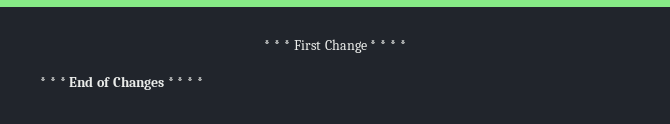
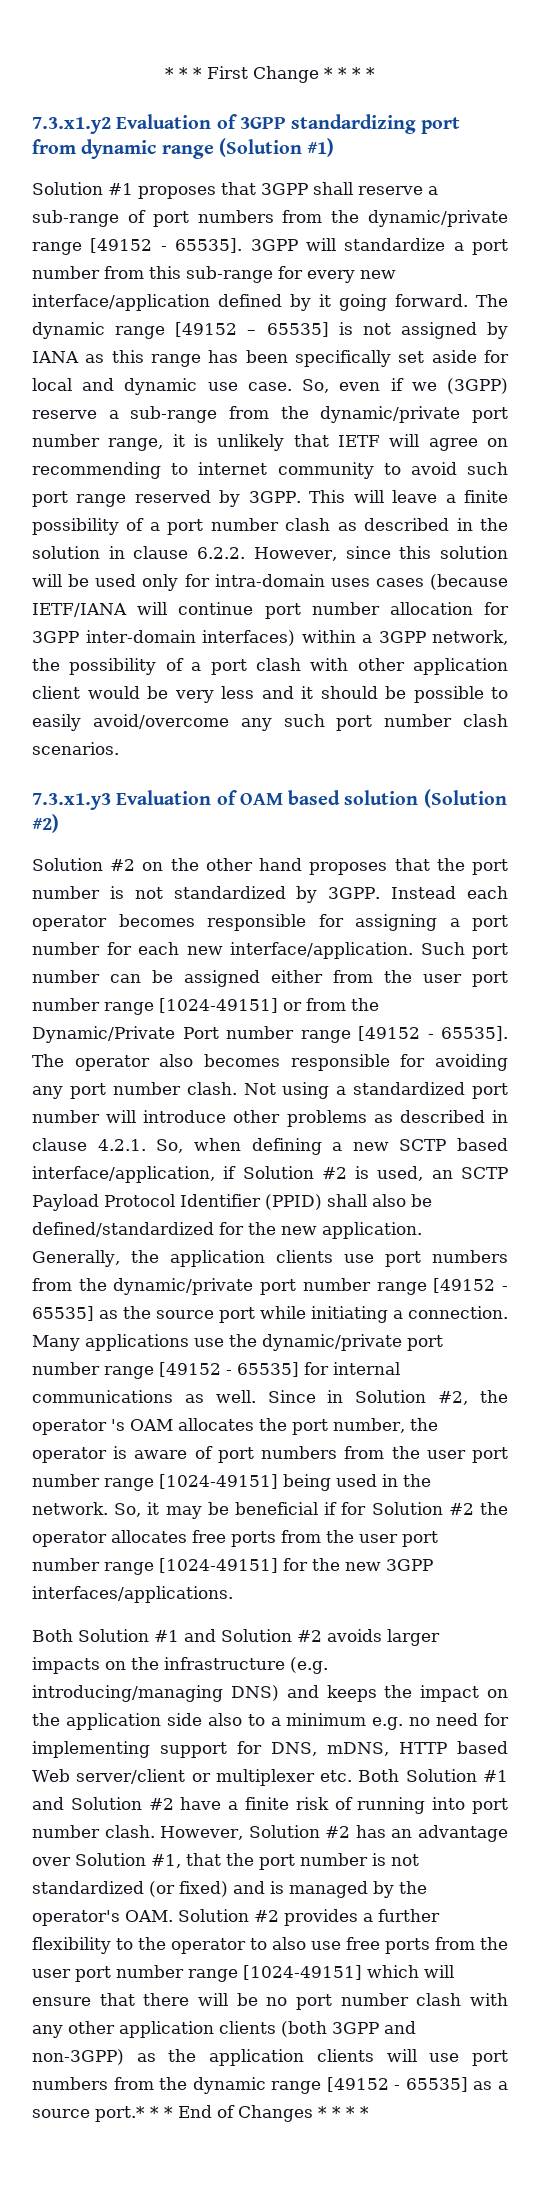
- * * * End of Changes * * * *
+ 7.3.x1.y2 Evaluation of 3GPP standardizing port from dynamic range (Solution #1)
+ Solution #1 proposes that 3GPP shall reserve a sub-range of port numbers from the dynamic/private range [49152 - 65535]. 3GPP will standardize a port number from this sub-range for every new interface/application defined by it going forward. The dynamic range [49152 – 65535] is not assigned by IANA as this range has been specifically set aside for local and dynamic use case. So, even if we (3GPP) reserve a sub-range from the dynamic/private port number range, it is unlikely that IETF will agree on recommending to internet community to avoid such port range reserved by 3GPP. This will leave a finite possibility of a port number clash as described in the solution in clause 6.2.2. However, since this solution will be used only for intra-domain uses cases (because IETF/IANA will continue port number allocation for 3GPP inter-domain interfaces) within a 3GPP network, the possibility of a port clash with other application client would be very less and it should be possible to easily avoid/overcome any such port number clash scenarios.
+ 7.3.x1.y3 Evaluation of OAM based solution (Solution #2)
+ Solution #2 on the other hand proposes that the port number is not standardized by 3GPP. Instead each operator becomes responsible for assigning a port number for each new interface/application. Such port number can be assigned either from the user port number range [1024-49151] or from the Dynamic/Private Port number range [49152 - 65535]. The operator also becomes responsible for avoiding any port number clash. Not using a standardized port number will introduce other problems as described in clause 4.2.1. So, when defining a new SCTP based interface/application, if Solution #2 is used, an SCTP Payload Protocol Identifier (PPID) shall also be defined/standardized for the new application. Generally, the application clients use port numbers from the dynamic/private port number range [49152 - 65535] as the source port while initiating a connection. Many applications use the dynamic/private port number range [49152 - 65535] for internal communications as well. Since in Solution #2, the operator 's OAM allocates the port number, the operator is aware of port numbers from the user port number range [1024-49151] being used in the network. So, it may be beneficial if for Solution #2 the operator allocates free ports from the user port number range [1024-49151] for the new 3GPP interfaces/applications.
+ Both Solution #1 and Solution #2 avoids larger impacts on the infrastructure (e.g. introducing/managing DNS) and keeps the impact on the application side also to a minimum e.g. no need for implementing support for DNS, mDNS, HTTP based Web server/client or multiplexer etc. Both Solution #1 and Solution #2 have a finite risk of running into port number clash. However, Solution #2 has an advantage over Solution #1, that the port number is not standardized (or fixed) and is managed by the operator's OAM. Solution #2 provides a further flexibility to the operator to also use free ports from the user port number range [1024-49151] which will ensure that there will be no port number clash with any other application clients (both 3GPP and non-3GPP) as the application clients will use port numbers from the dynamic range [49152 - 65535] as a source port.* * * End of Changes * * * *

